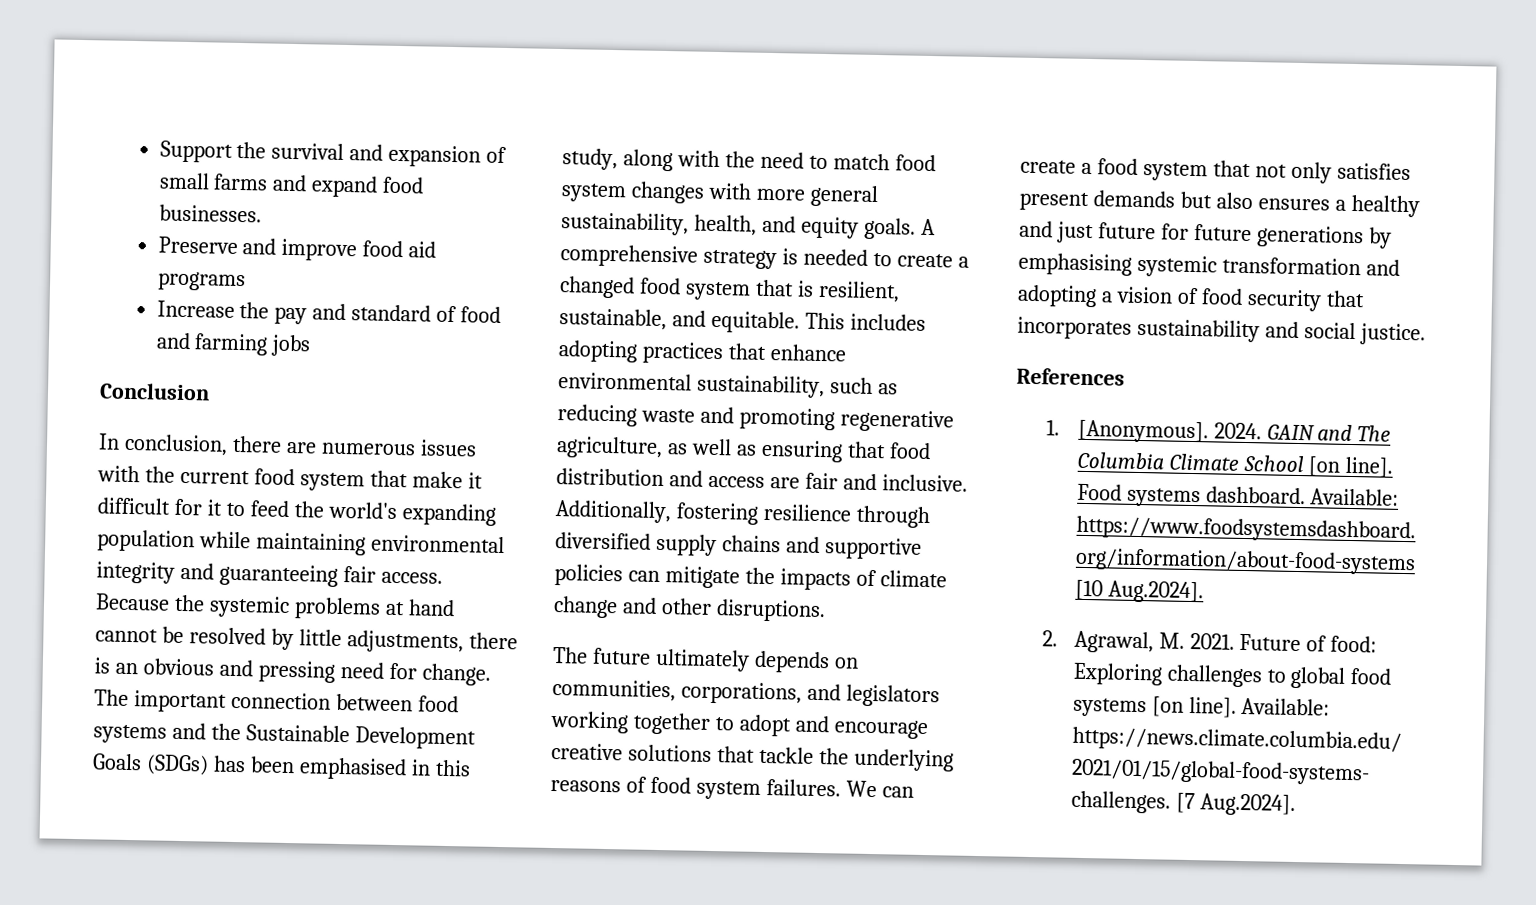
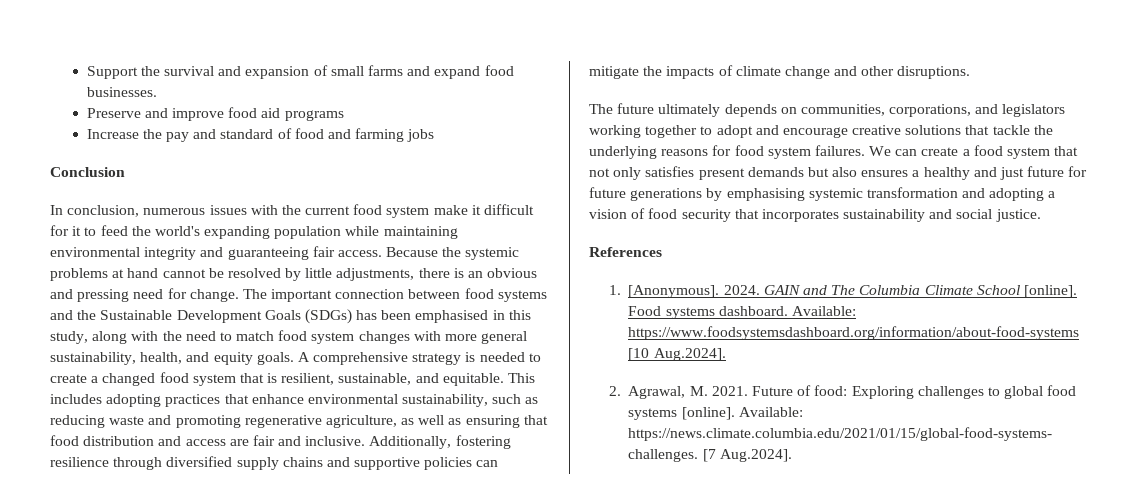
- In conclusion, there are numerous issues with the current food system that make it difficult for it to feed the world's expanding population while maintaining environmental integrity and guaranteeing fair access.
+ In conclusion, numerous issues with the current food system make it difficult for it to feed the world's expanding population while maintaining environmental integrity and guaranteeing fair access.
- The future ultimately depends on communities, corporations, and legislators working together to adopt and encourage creative solutions that tackle the underlying reasons of food system failures.
+ The future ultimately depends on communities, corporations, and legislators working together to adopt and encourage creative solutions that tackle the underlying reasons for food system failures.
- GAIN and The Columbia Climate School [on line].
+ GAIN and The Columbia Climate School [online].
- Future of food: Exploring challenges to global food systems [on line].
+ Future of food: Exploring challenges to global food systems [online].

